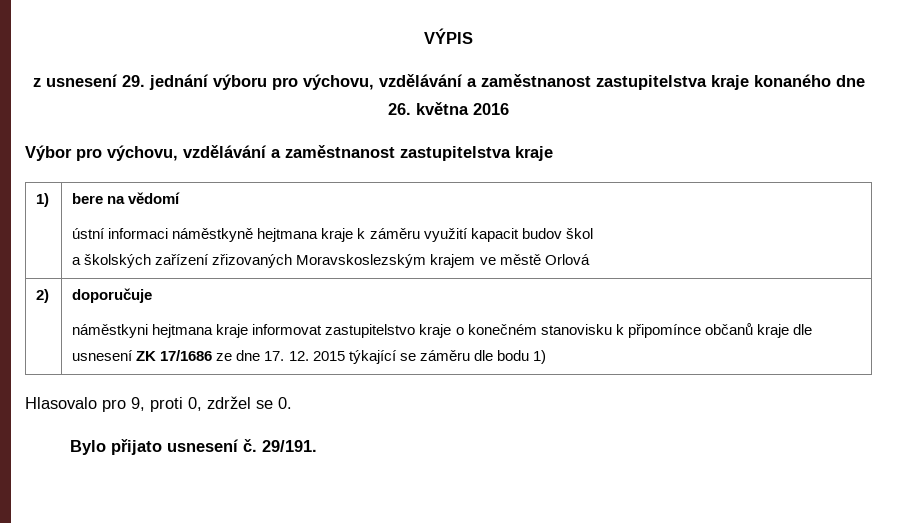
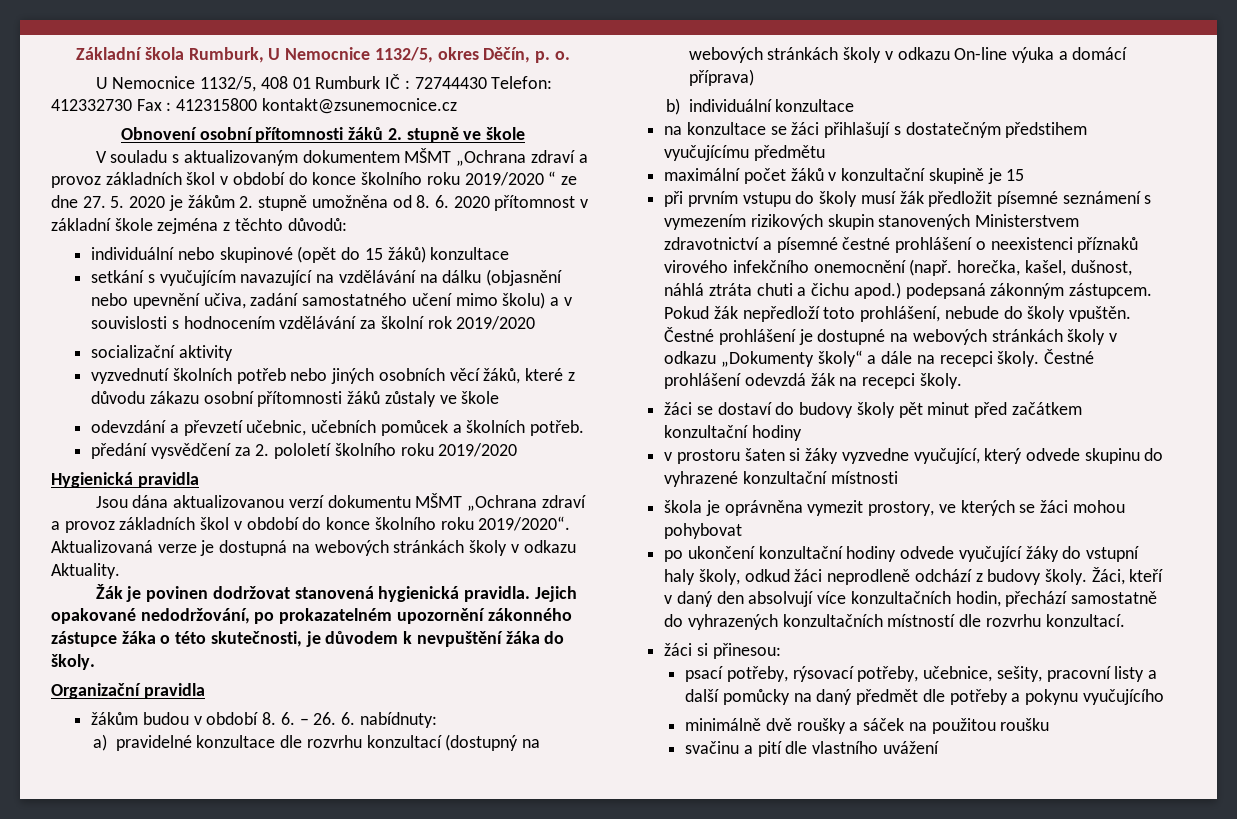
- VÝPIS
- z usnesení 29. jednání výboru pro výchovu, vzdělávání a zaměstnanost zastupitelstva kraje konaného dne 26. května 2016
- Výbor pro výchovu, vzdělávání a zaměstnanost zastupitelstva kraje
- 1) | bere na vědomí
- ústní informaci náměstkyně hejtmana kraje k záměru využití kapacit budov škol
- a školských zařízení zřizovaných Moravskoslezským krajem ve městě Orlová
- 2) | doporučuje
- náměstkyni hejtmana kraje informovat zastupitelstvo kraje o konečném stanovisku k připomínce občanů kraje dle usnesení ZK 17/1686 ze dne 17. 12. 2015 týkající se záměru dle bodu 1)
- Hlasovalo pro 9, proti 0, zdržel se 0.
- Bylo přijato usnesení č. 29/191.
+ Základní škola Rumburk, U Nemocnice 1132/5, okres Děčín, p. o.
+ U Nemocnice 1132/5, 408 01 Rumburk IČ : 72744430 Telefon: 412332730 Fax : 412315800 kontakt@zsunemocnice.cz
+ Obnovení osobní přítomnosti žáků 2. stupně ve škole
+ V souladu s aktualizovaným dokumentem MŠMT „Ochrana zdraví a provoz základních škol v období do konce školního roku 2019/2020 “ ze dne 27. 5. 2020 je žákům 2. stupně umožněna od 8. 6. 2020 přítomnost v základní škole zejména z těchto důvodů:
+ individuální nebo skupinové (opět do 15 žáků) konzultace
+ setkání s vyučujícím navazující na vzdělávání na dálku (objasnění nebo upevnění učiva, zadání samostatného učení mimo školu) a v souvislosti s hodnocením vzdělávání za školní rok 2019/2020
+ socializační aktivity
+ vyzvednutí školních potřeb nebo jiných osobních věcí žáků, které z důvodu zákazu osobní přítomnosti žáků zůstaly ve škole
+ odevzdání a převzetí učebnic, učebních pomůcek a školních potřeb.
+ předání vysvědčení za 2. pololetí školního roku 2019/2020
+ Hygienická pravidla
+ Jsou dána aktualizovanou verzí dokumentu MŠMT „Ochrana zdraví a provoz základních škol v období do konce školního roku 2019/2020“. Aktualizovaná verze je dostupná na webových stránkách školy v odkazu Aktuality.
+ Žák je povinen dodržovat stanovená hygienická pravidla. Jejich opakované nedodržování, po prokazatelném upozornění zákonného zástupce žáka o této skutečnosti, je důvodem k nevpuštění žáka do školy.
+ Organizační pravidla
+ žákům budou v období 8. 6. – 26. 6. nabídnuty:
+ a) pravidelné konzultace dle rozvrhu konzultací (dostupný na webových stránkách školy v odkazu On-line výuka a domácí příprava)
+ b) individuální konzultace
+ na konzultace se žáci přihlašují s dostatečným předstihem vyučujícímu předmětu
+ maximální počet žáků v konzultační skupině je 15
+ při prvním vstupu do školy musí žák předložit písemné seznámení s vymezením rizikových skupin stanovených Ministerstvem zdravotnictví a písemné čestné prohlášení o neexistenci příznaků virového infekčního onemocnění (např. horečka, kašel, dušnost, náhlá ztráta chuti a čichu apod.) podepsaná zákonným zástupcem. Pokud žák nepředloží toto prohlášení, nebude do školy vpuštěn. Čestné prohlášení je dostupné na webových stránkách školy v odkazu „Dokumenty školy“ a dále na recepci školy. Čestné prohlášení odevzdá žák na recepci školy.
+ žáci se dostaví do budovy školy pět minut před začátkem konzultační hodiny
+ v prostoru šaten si žáky vyzvedne vyučující, který odvede skupinu do vyhrazené konzultační místnosti
+ škola je oprávněna vymezit prostory, ve kterých se žáci mohou pohybovat
+ po ukončení konzultační hodiny odvede vyučující žáky do vstupní haly školy, odkud žáci neprodleně odchází z budovy školy. Žáci, kteří v daný den absolvují více konzultačních hodin, přechází samostatně do vyhrazených konzultačních místností dle rozvrhu konzultací.
+ žáci si přinesou:
+ psací potřeby, rýsovací potřeby, učebnice, sešity, pracovní listy a další pomůcky na daný předmět dle potřeby a pokynu vyučujícího
+ minimálně dvě roušky a sáček na použitou roušku
+ svačinu a pití dle vlastního uvážení

